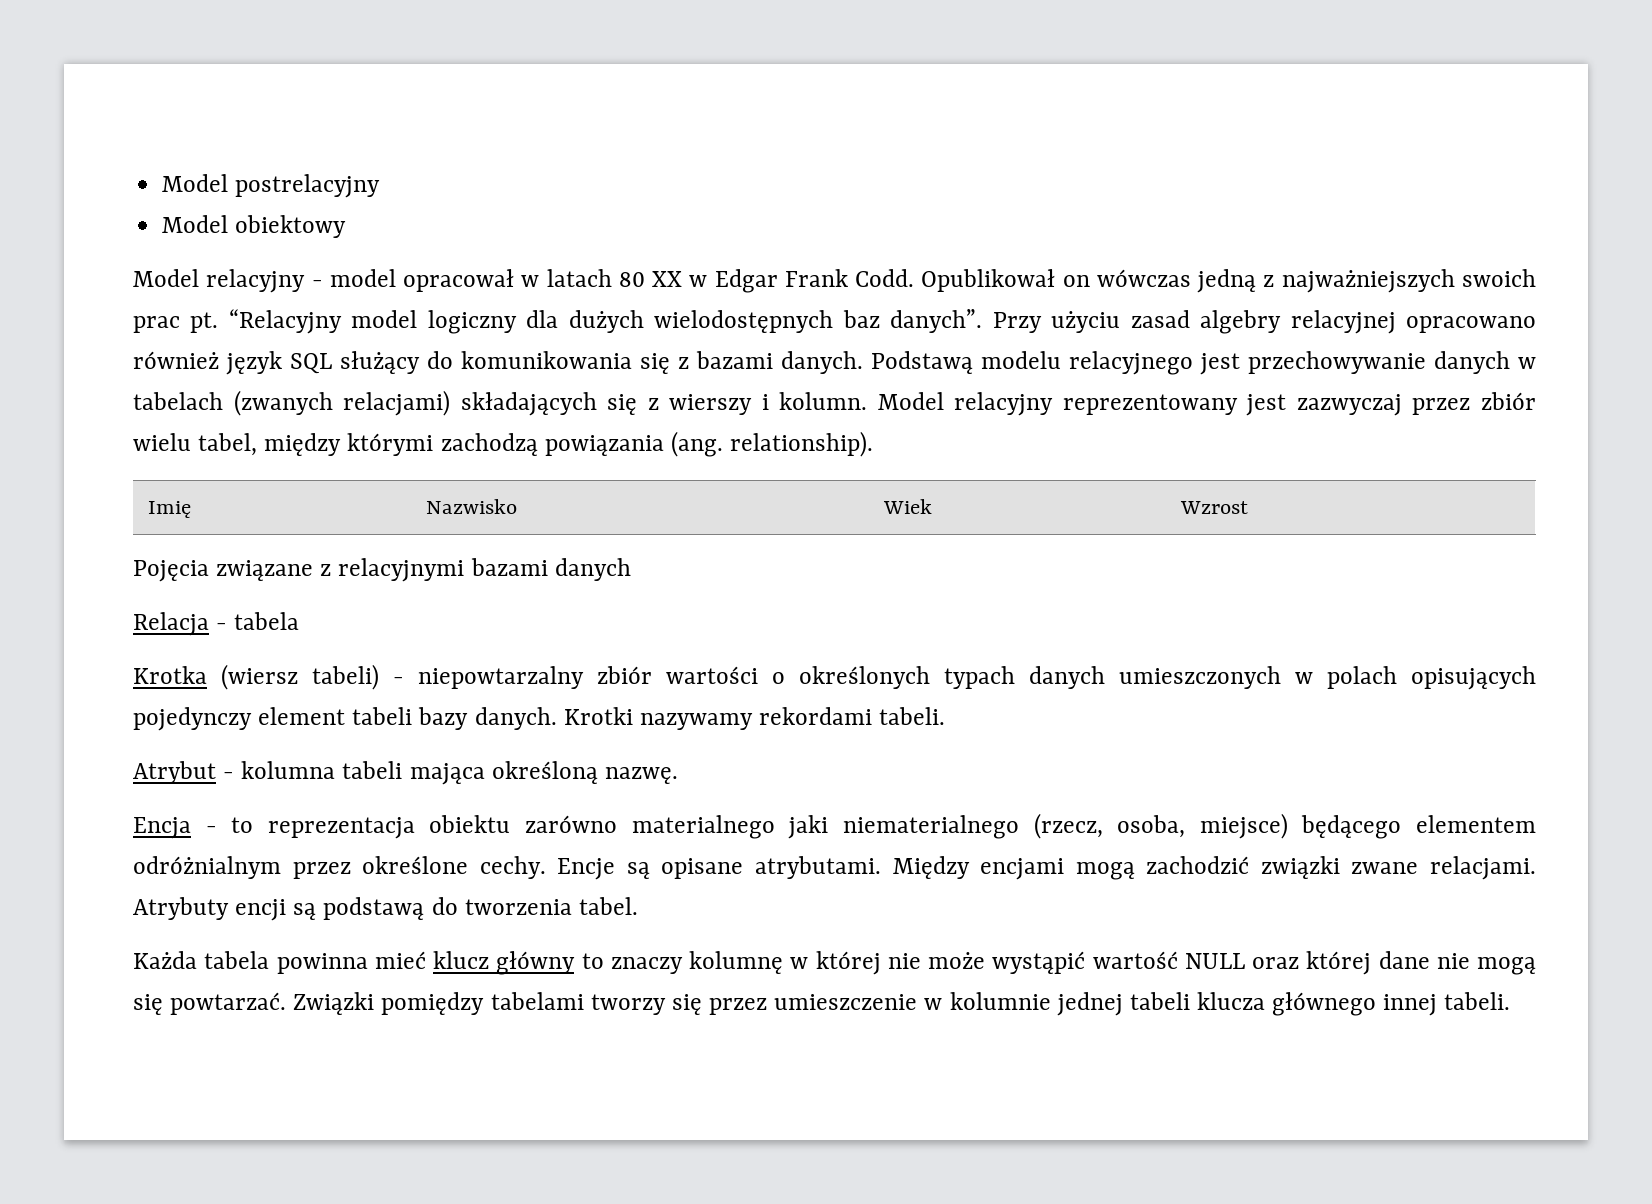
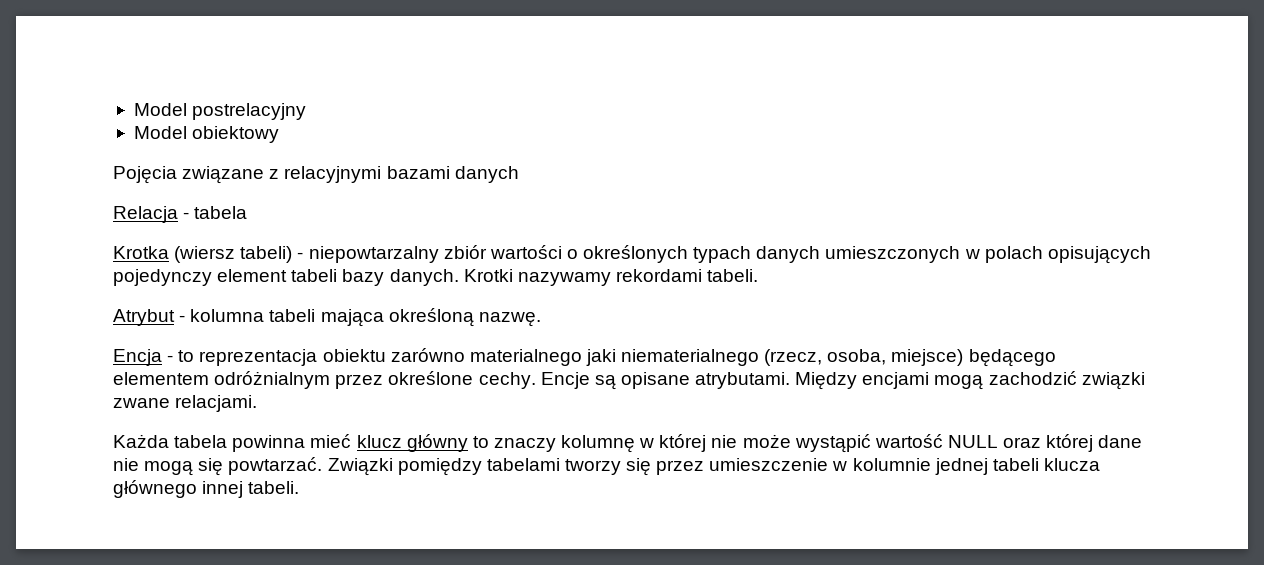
- Model relacyjny - model opracował w latach 80 XX w Edgar Frank Codd. Opublikował on wówczas jedną z najważniejszych swoich prac pt. “Relacyjny model logiczny dla dużych wielodostępnych baz danych”. Przy użyciu zasad algebry relacyjnej opracowano również język SQL służący do komunikowania się z bazami danych. Podstawą modelu relacyjnego jest przechowywanie danych w tabelach (zwanych relacjami) składających się z wierszy i kolumn. Model relacyjny reprezentowany jest zazwyczaj przez zbiór wielu tabel, między którymi zachodzą powiązania (ang. relationship).
- Imię | Nazwisko | Wiek | Wzrost
- Atrybuty encji są podstawą do tworzenia tabel.

